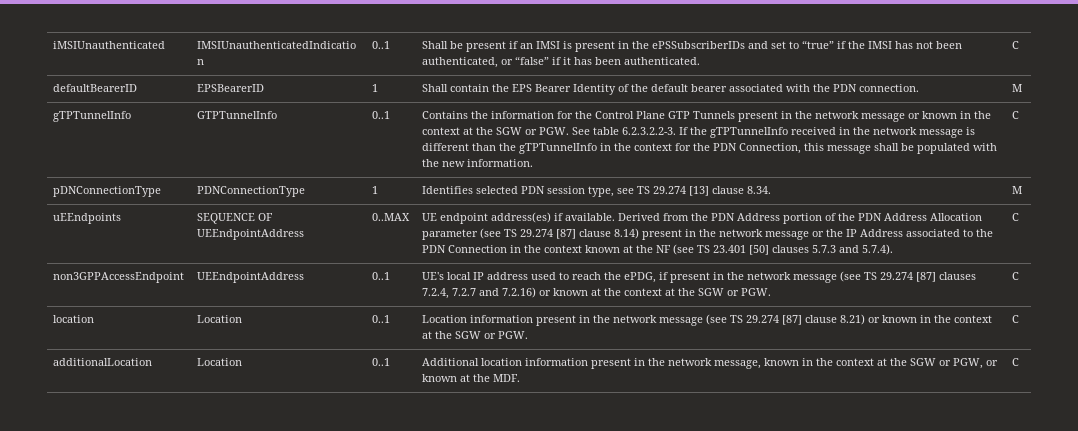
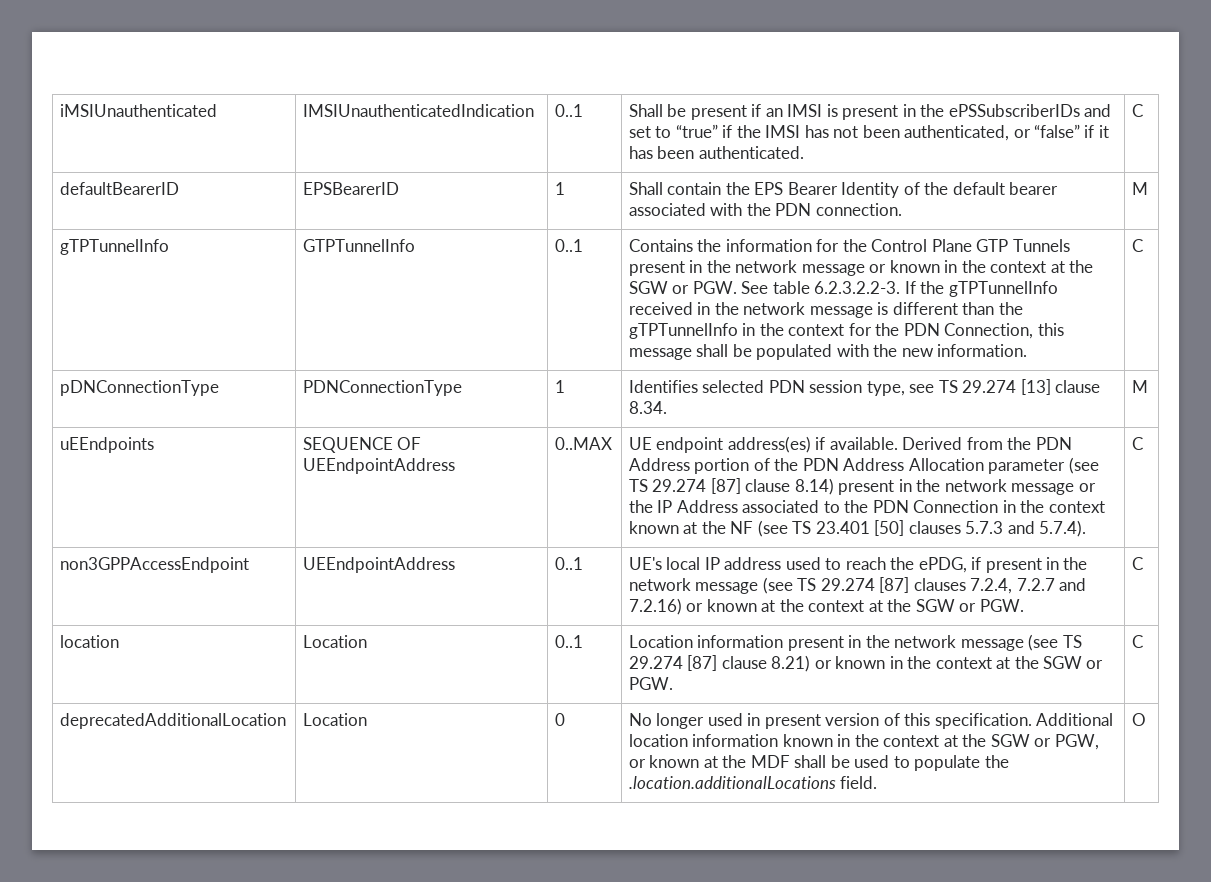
- additionalLocation | Location | 0..1 | Additional location information present in the network message, known in the context at the SGW or PGW, or known at the MDF. | C
+ deprecatedAdditionalLocation | Location | 0 | No longer used in present version of this specification. Additional location information known in the context at the SGW or PGW, or known at the MDF shall be used to populate the .location.additionalLocations field. | O

